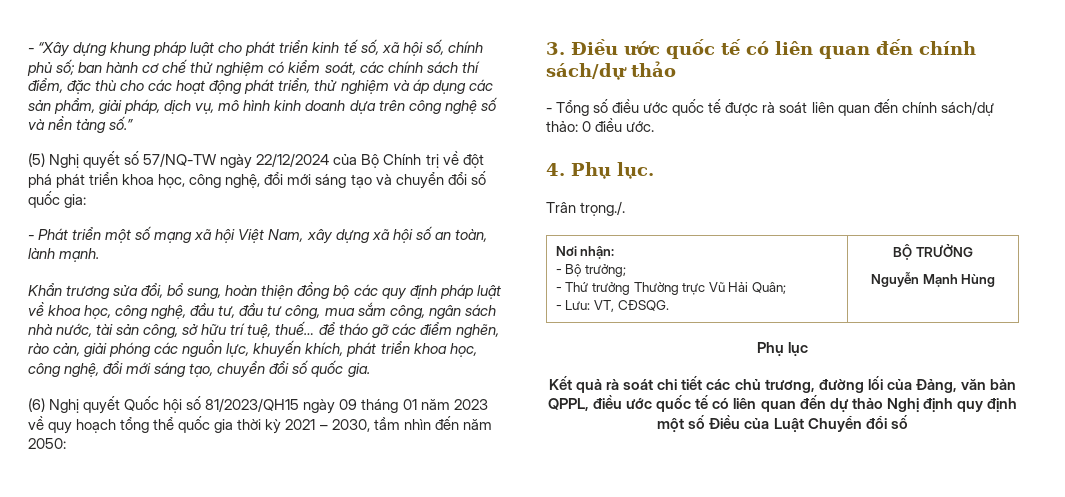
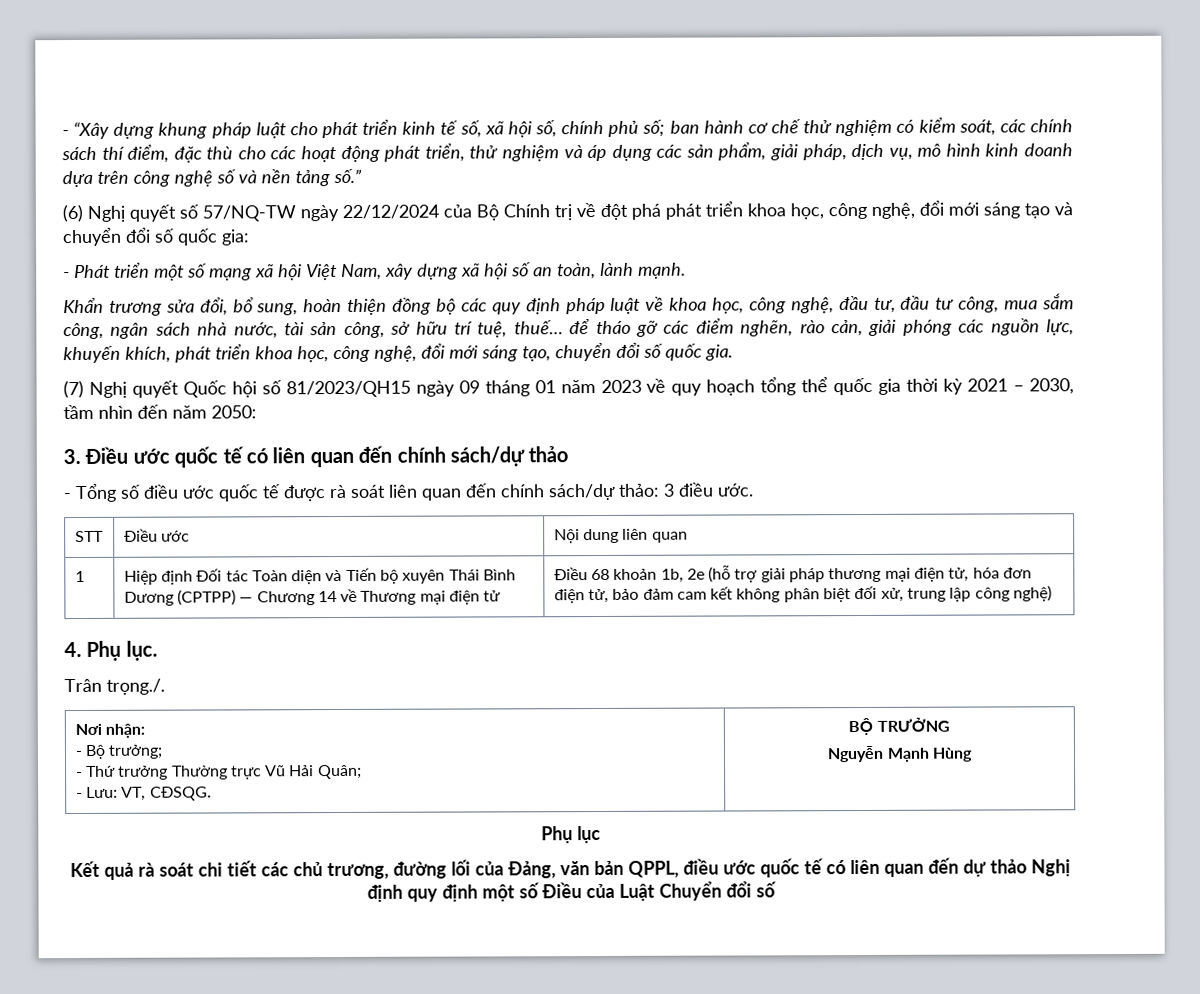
- (5) Nghị quyết số 57/NQ-TW ngày 22/12/2024 của Bộ Chính trị về đột phá phát triển khoa học, công nghệ, đổi mới sáng tạo và chuyển đổi số quốc gia:
+ (6) Nghị quyết số 57/NQ-TW ngày 22/12/2024 của Bộ Chính trị về đột phá phát triển khoa học, công nghệ, đổi mới sáng tạo và chuyển đổi số quốc gia:
- (6) Nghị quyết Quốc hội số 81/2023/QH15 ngày 09 tháng 01 năm 2023 về quy hoạch tổng thể quốc gia thời kỳ 2021 – 2030, tầm nhìn đến năm 2050:
+ (7) Nghị quyết Quốc hội số 81/2023/QH15 ngày 09 tháng 01 năm 2023 về quy hoạch tổng thể quốc gia thời kỳ 2021 – 2030, tầm nhìn đến năm 2050:
- - Tổng số điều ước quốc tế được rà soát liên quan đến chính sách/dự thảo: 0 điều ước.
+ - Tổng số điều ước quốc tế được rà soát liên quan đến chính sách/dự thảo: 3 điều ước.
+ STT | Điều ước | Nội dung liên quan
+ 1 | Hiệp định Đối tác Toàn diện và Tiến bộ xuyên Thái Bình Dương (CPTPP) — Chương 14 về Thương mại điện tử | Điều 68 khoản 1b, 2e (hỗ trợ giải pháp thương mại điện tử, hóa đơn điện tử, bảo đảm cam kết không phân biệt đối xử, trung lập công nghệ)

